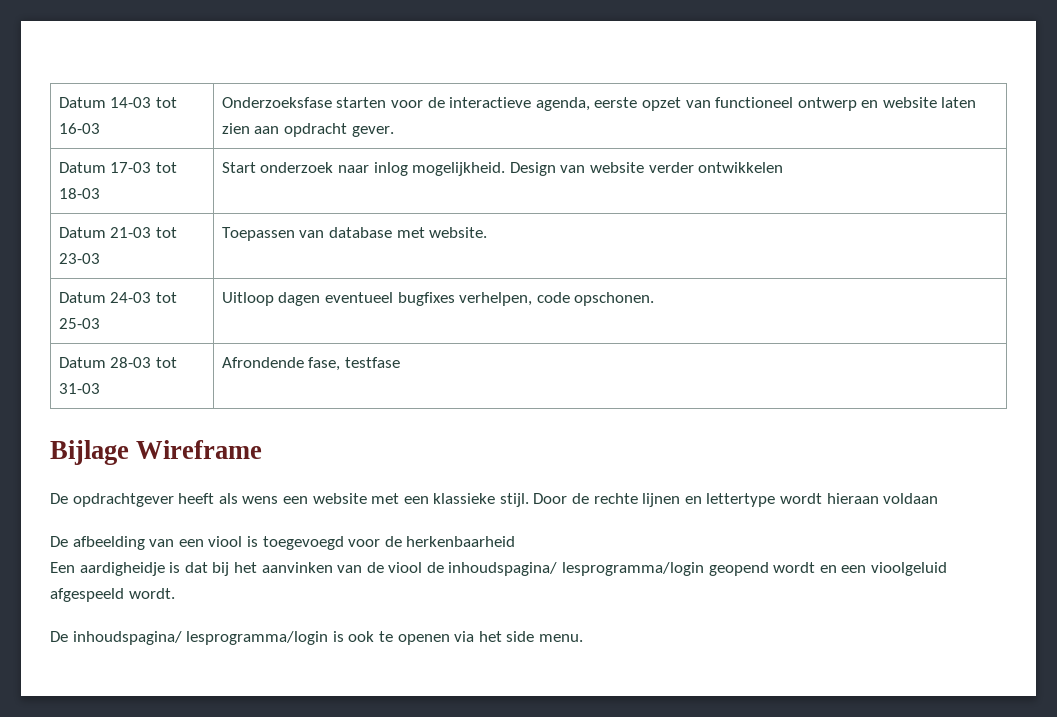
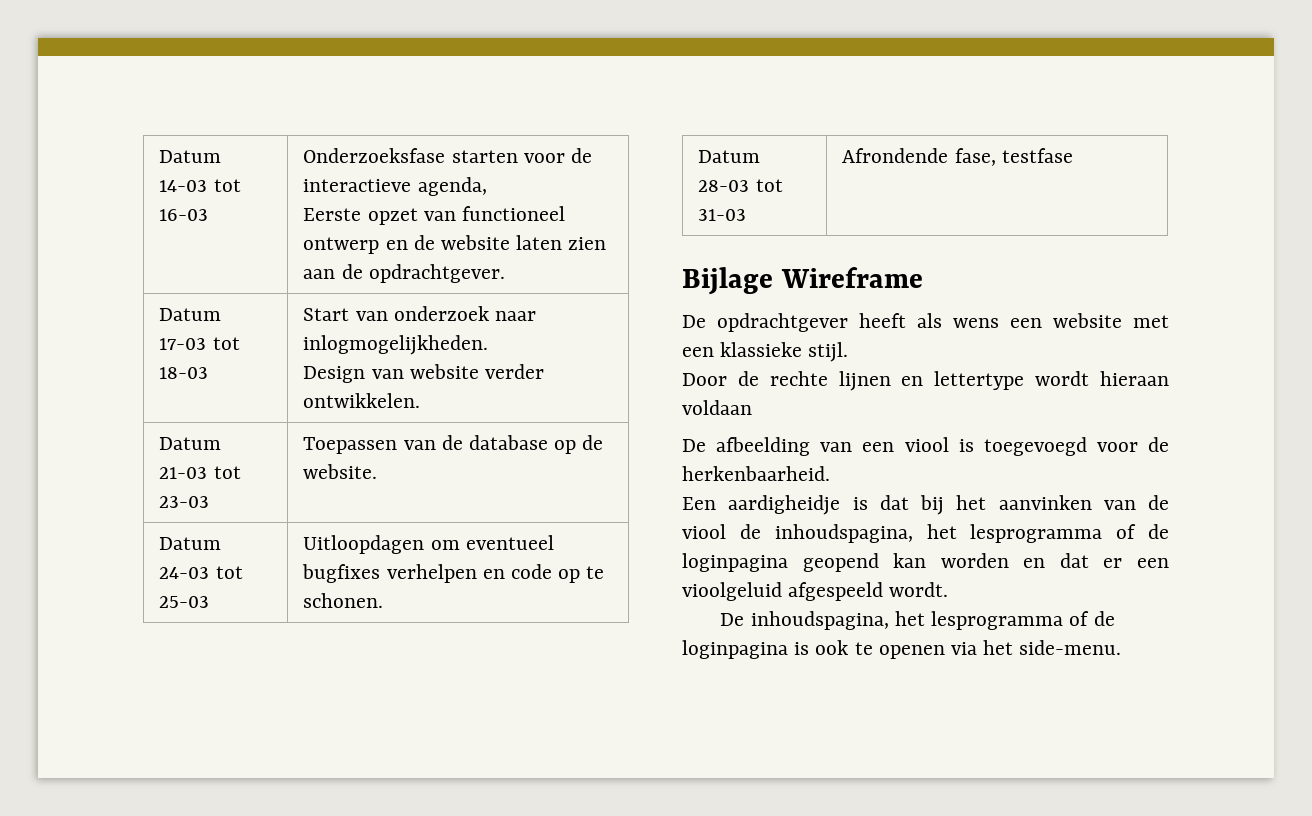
- Datum 14-03 tot 16-03 | Onderzoeksfase starten voor de interactieve agenda, eerste opzet van functioneel ontwerp en website laten zien aan opdracht gever.
+ Datum 14-03 tot 16-03 | Onderzoeksfase starten voor de interactieve agenda,
+ Eerste opzet van functioneel ontwerp en de website laten zien aan de opdrachtgever.
- Datum 17-03 tot 18-03 | Start onderzoek naar inlog mogelijkheid. Design van website verder ontwikkelen
+ Datum 17-03 tot 18-03 | Start van onderzoek naar inlogmogelijkheden.
+ Design van website verder ontwikkelen.
- Datum 21-03 tot 23-03 | Toepassen van database met website.
+ Datum 21-03 tot 23-03 | Toepassen van de database op de website.
- Datum 24-03 tot 25-03 | Uitloop dagen eventueel bugfixes verhelpen, code opschonen.
+ Datum 24-03 tot 25-03 | Uitloopdagen om eventueel bugfixes verhelpen en code op te schonen.
- De opdrachtgever heeft als wens een website met een klassieke stijl. Door de rechte lijnen en lettertype wordt hieraan voldaan
+ De opdrachtgever heeft als wens een website met een klassieke stijl.
+ Door de rechte lijnen en lettertype wordt hieraan voldaan
- De afbeelding van een viool is toegevoegd voor de herkenbaarheid
+ De afbeelding van een viool is toegevoegd voor de herkenbaarheid.
- Een aardigheidje is dat bij het aanvinken van de viool de inhoudspagina/ lesprogramma/login geopend wordt en een vioolgeluid afgespeeld wordt.
+ Een aardigheidje is dat bij het aanvinken van de viool de inhoudspagina, het lesprogramma of de loginpagina geopend kan worden en dat er een vioolgeluid afgespeeld wordt.
- De inhoudspagina/ lesprogramma/login is ook te openen via het side menu.
+ De inhoudspagina, het lesprogramma of de loginpagina is ook te openen via het side-menu.

